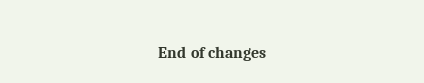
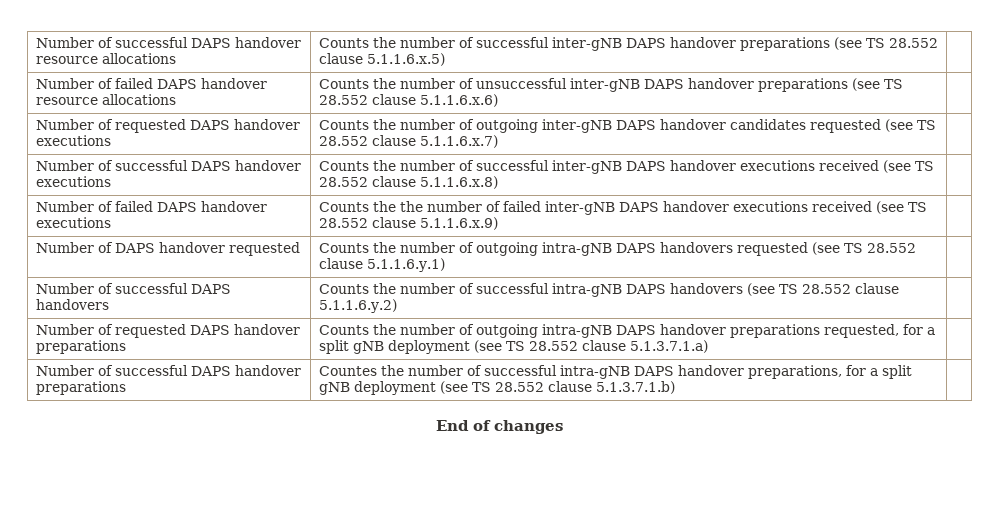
+ Number of successful DAPS handover resource allocations | Counts the number of successful inter-gNB DAPS handover preparations (see TS 28.552 clause 5.1.1.6.x.5) |
+ Number of failed DAPS handover resource allocations | Counts the number of unsuccessful inter-gNB DAPS handover preparations (see TS 28.552 clause 5.1.1.6.x.6) |
+ Number of requested DAPS handover executions | Counts the number of outgoing inter-gNB DAPS handover candidates requested (see TS 28.552 clause 5.1.1.6.x.7) |
+ Number of successful DAPS handover executions | Counts the number of successful inter-gNB DAPS handover executions received (see TS 28.552 clause 5.1.1.6.x.8) |
+ Number of failed DAPS handover executions | Counts the the number of failed inter-gNB DAPS handover executions received (see TS 28.552 clause 5.1.1.6.x.9) |
+ Number of DAPS handover requested | Counts the number of outgoing intra-gNB DAPS handovers requested (see TS 28.552 clause 5.1.1.6.y.1) |
+ Number of successful DAPS handovers | Counts the number of successful intra-gNB DAPS handovers (see TS 28.552 clause 5.1.1.6.y.2) |
+ Number of requested DAPS handover preparations | Counts the number of outgoing intra-gNB DAPS handover preparations requested, for a split gNB deployment (see TS 28.552 clause 5.1.3.7.1.a) |
+ Number of successful DAPS handover preparations | Countes the number of successful intra-gNB DAPS handover preparations, for a split gNB deployment (see TS 28.552 clause 5.1.3.7.1.b) |

